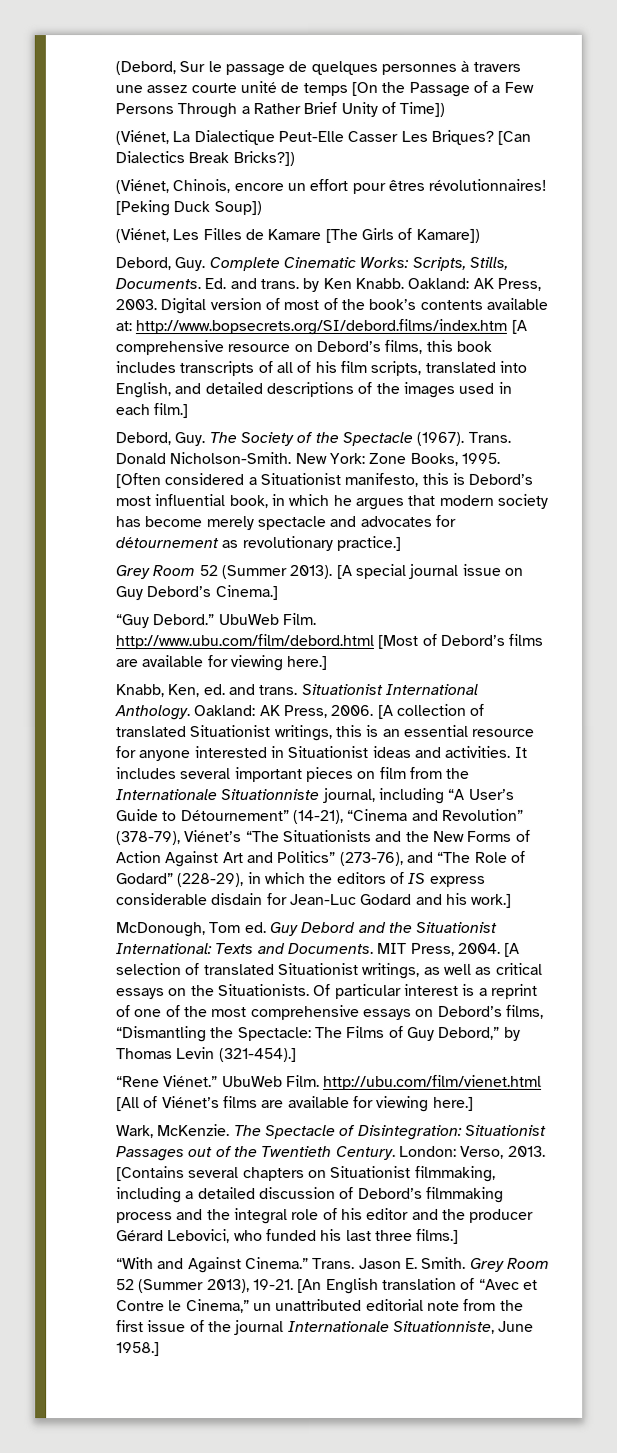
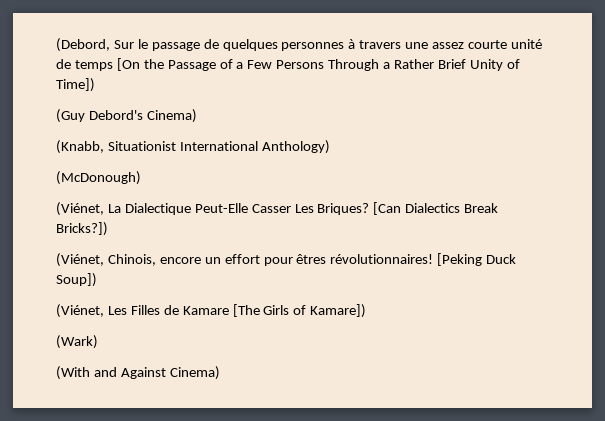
+ (Guy Debord's Cinema)
+ (Knabb, Situationist International Anthology)
+ (McDonough)
- Debord, Guy. Complete Cinematic Works: Scripts, Stills, Documents. Ed. and trans. by Ken Knabb. Oakland: AK Press, 2003. Digital version of most of the book’s contents available at: http://www.bopsecrets.org/SI/debord.films/index.htm [A comprehensive resource on Debord’s films, this book includes transcripts of all of his film scripts, translated into English, and detailed descriptions of the images used in each film.]
- Debord, Guy. The Society of the Spectacle (1967). Trans. Donald Nicholson-Smith. New York: Zone Books, 1995. [Often considered a Situationist manifesto, this is Debord’s most influential book, in which he argues that modern society has become merely spectacle and advocates for détournement as revolutionary practice.]
- Grey Room 52 (Summer 2013). [A special journal issue on Guy Debord’s Cinema.]
- “Guy Debord.” UbuWeb Film. http://www.ubu.com/film/debord.html [Most of Debord’s films are available for viewing here.]
- Knabb, Ken, ed. and trans. Situationist International Anthology. Oakland: AK Press, 2006. [A collection of translated Situationist writings, this is an essential resource for anyone interested in Situationist ideas and activities. It includes several important pieces on film from the Internationale Situationniste journal, including “A User’s Guide to Détournement” (14-21), “Cinema and Revolution” (378-79), Viénet’s “The Situationists and the New Forms of Action Against Art and Politics” (273-76), and “The Role of Godard” (228-29), in which the editors of IS express considerable disdain for Jean-Luc Godard and his work.]
- McDonough, Tom ed. Guy Debord and the Situationist International: Texts and Documents. MIT Press, 2004. [A selection of translated Situationist writings, as well as critical essays on the Situationists. Of particular interest is a reprint of one of the most comprehensive essays on Debord’s films, “Dismantling the Spectacle: The Films of Guy Debord,” by Thomas Levin (321-454).]
- “Rene Viénet.” UbuWeb Film. http://ubu.com/film/vienet.html [All of Viénet’s films are available for viewing here.]
- Wark, McKenzie. The Spectacle of Disintegration: Situationist Passages out of the Twentieth Century. London: Verso, 2013. [Contains several chapters on Situationist filmmaking, including a detailed discussion of Debord’s filmmaking process and the integral role of his editor and the producer Gérard Lebovici, who funded his last three films.]
- “With and Against Cinema.” Trans. Jason E. Smith. Grey Room 52 (Summer 2013), 19-21. [An English translation of “Avec et Contre le Cinema,” un unattributed editorial note from the first issue of the journal Internationale Situationniste, June 1958.]
+ (Wark)
+ (With and Against Cinema)

